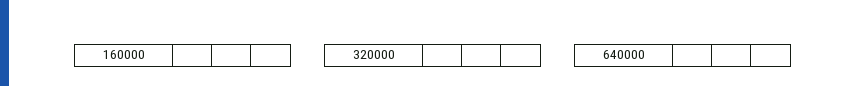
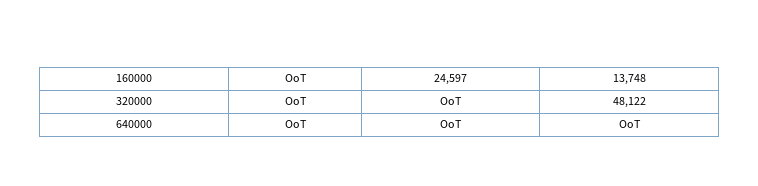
- 160000 | | |
- 320000 | | |
- 640000 | | |
+ 160000 | OoT | 24,597 | 13,748
+ 320000 | OoT | OoT | 48,122
+ 640000 | OoT | OoT | OoT

